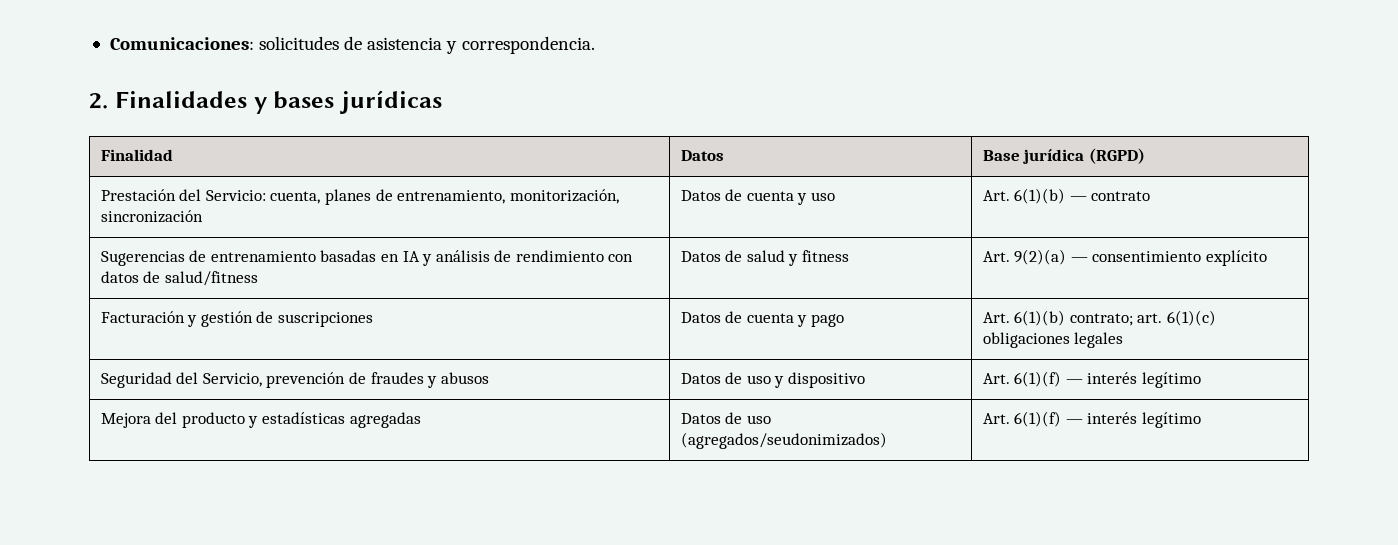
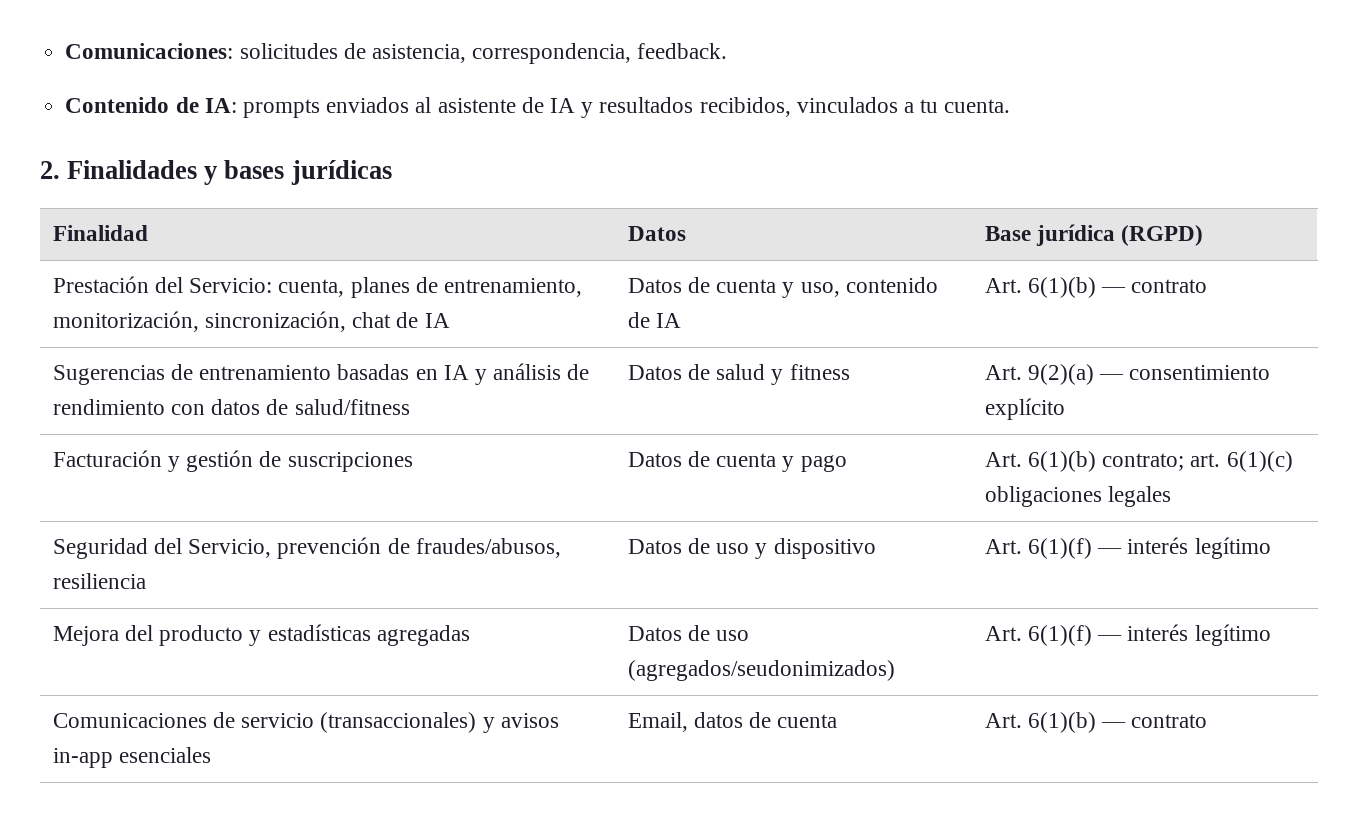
- Comunicaciones: solicitudes de asistencia y correspondencia.
+ Comunicaciones: solicitudes de asistencia, correspondencia, feedback.
+ Contenido de IA: prompts enviados al asistente de IA y resultados recibidos, vinculados a tu cuenta.
- Prestación del Servicio: cuenta, planes de entrenamiento, monitorización, sincronización | Datos de cuenta y uso | Art. 6(1)(b) — contrato
+ Prestación del Servicio: cuenta, planes de entrenamiento, monitorización, sincronización, chat de IA | Datos de cuenta y uso, contenido de IA | Art. 6(1)(b) — contrato
- Seguridad del Servicio, prevención de fraudes y abusos | Datos de uso y dispositivo | Art. 6(1)(f) — interés legítimo
+ Seguridad del Servicio, prevención de fraudes/abusos, resiliencia | Datos de uso y dispositivo | Art. 6(1)(f) — interés legítimo
+ Comunicaciones de servicio (transaccionales) y avisos in-app esenciales | Email, datos de cuenta | Art. 6(1)(b) — contrato

